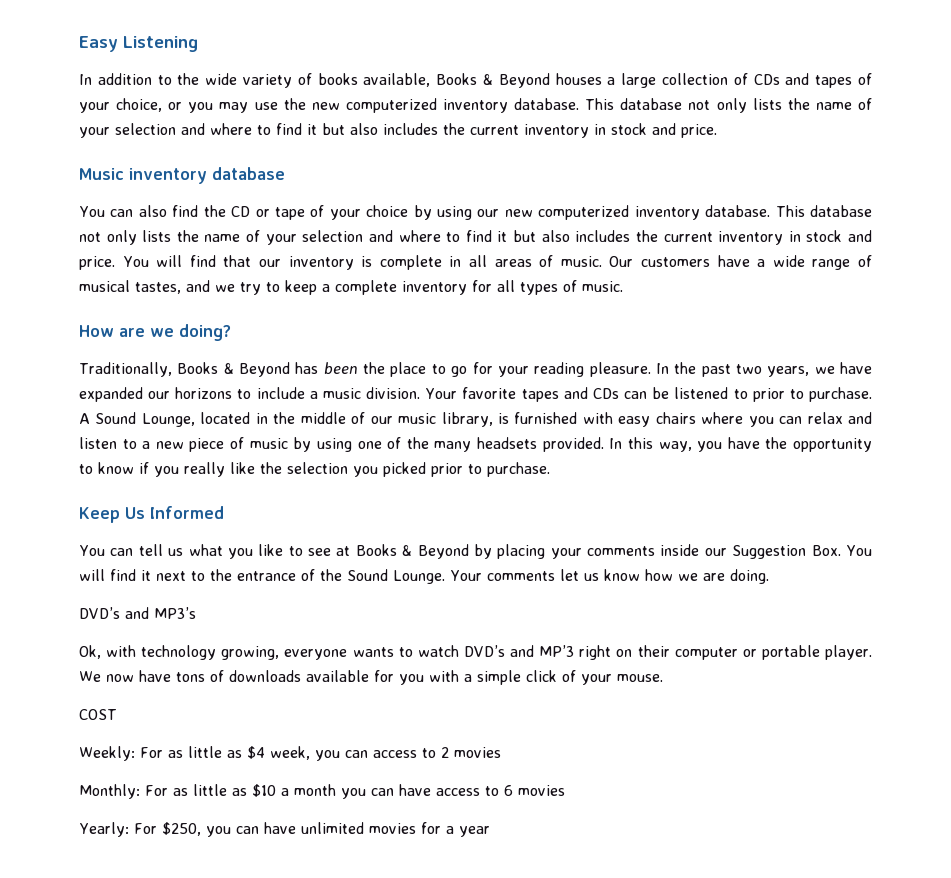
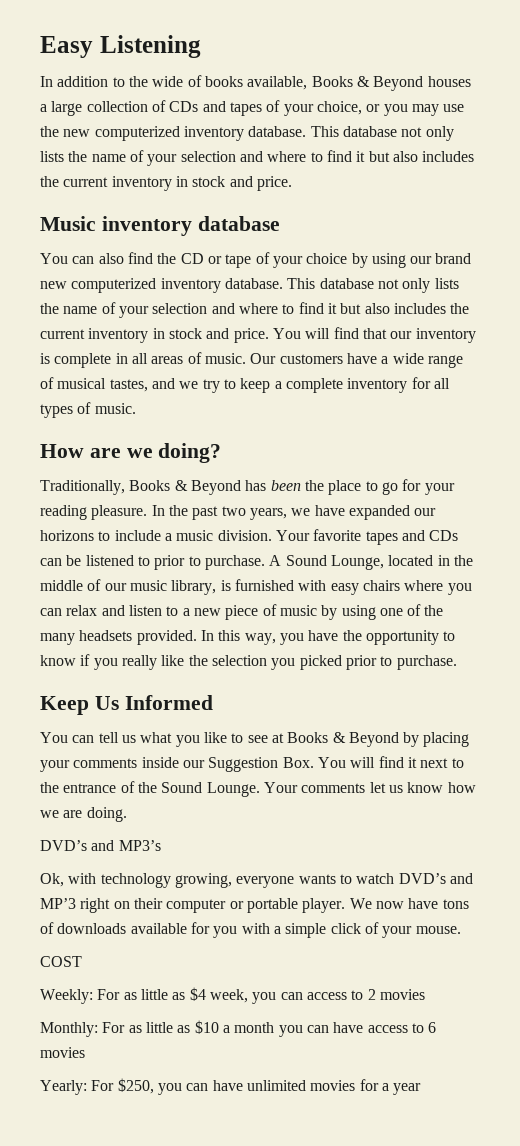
- In addition to the wide variety of books available, Books & Beyond houses a large collection of CDs and tapes of your choice, or you may use the new computerized inventory database.
+ In addition to the wide of books available, Books & Beyond houses a large collection of CDs and tapes of your choice, or you may use the new computerized inventory database.
- You can also find the CD or tape of your choice by using our new computerized inventory database.
+ You can also find the CD or tape of your choice by using our brand new computerized inventory database.

